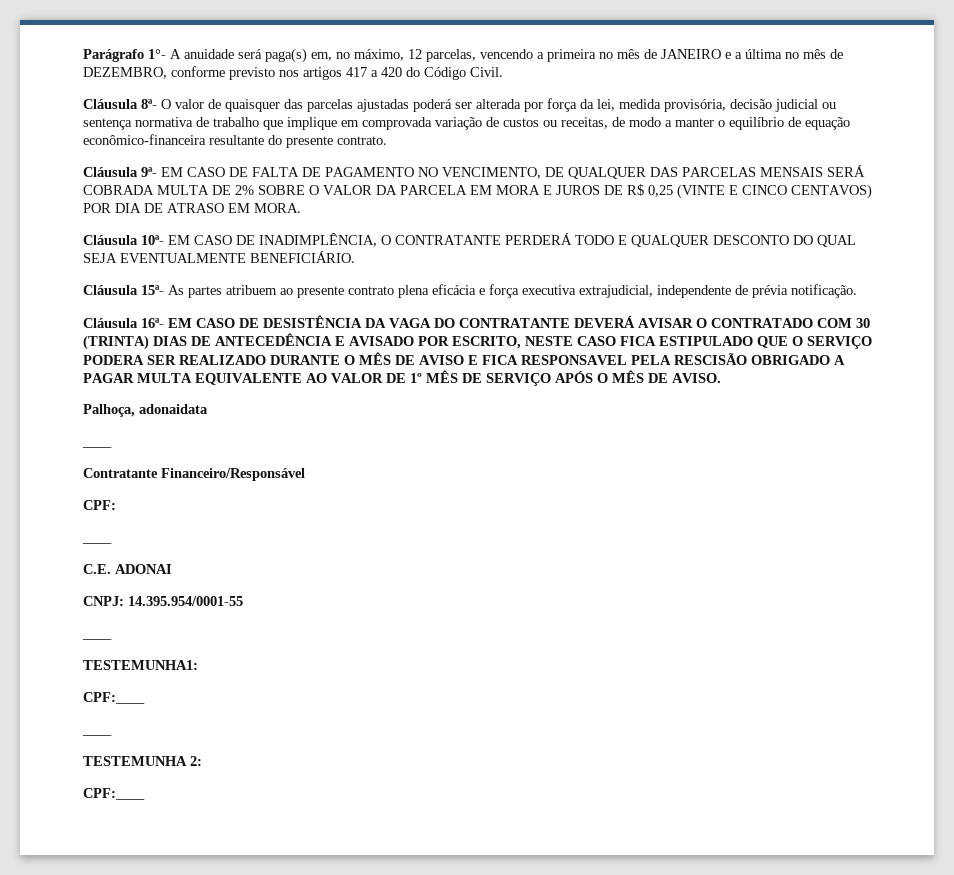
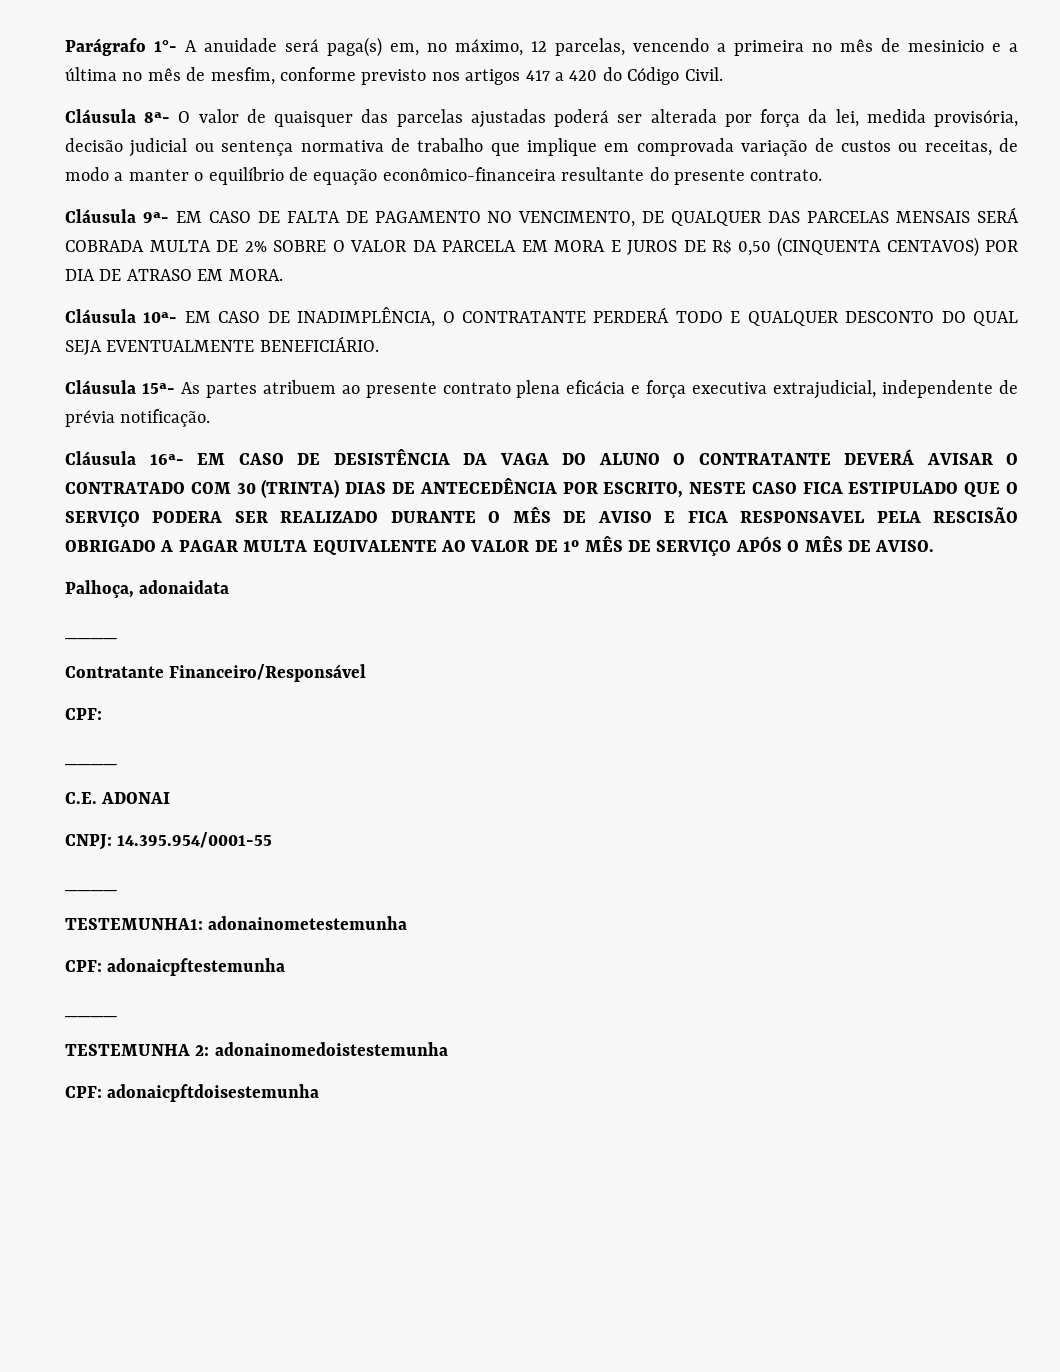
- Parágrafo 1°- A anuidade será paga(s) em, no máximo, 12 parcelas, vencendo a primeira no mês de JANEIRO e a última no mês de DEZEMBRO, conforme previsto nos artigos 417 a 420 do Código Civil.
+ Parágrafo 1°- A anuidade será paga(s) em, no máximo, 12 parcelas, vencendo a primeira no mês de mesinicio e a última no mês de mesfim, conforme previsto nos artigos 417 a 420 do Código Civil.
- Cláusula 9ª- EM CASO DE FALTA DE PAGAMENTO NO VENCIMENTO, DE QUALQUER DAS PARCELAS MENSAIS SERÁ COBRADA MULTA DE 2% SOBRE O VALOR DA PARCELA EM MORA E JUROS DE R$ 0,25 (VINTE E CINCO CENTAVOS) POR DIA DE ATRASO EM MORA.
+ Cláusula 9ª- EM CASO DE FALTA DE PAGAMENTO NO VENCIMENTO, DE QUALQUER DAS PARCELAS MENSAIS SERÁ COBRADA MULTA DE 2% SOBRE O VALOR DA PARCELA EM MORA E JUROS DE R$ 0,50 (CINQUENTA CENTAVOS) POR DIA DE ATRASO EM MORA.
- Cláusula 16ª- EM CASO DE DESISTÊNCIA DA VAGA DO CONTRATANTE DEVERÁ AVISAR O CONTRATADO COM 30 (TRINTA) DIAS DE ANTECEDÊNCIA E AVISADO POR ESCRITO, NESTE CASO FICA ESTIPULADO QUE O SERVIÇO PODERA SER REALIZADO DURANTE O MÊS DE AVISO E FICA RESPONSAVEL PELA RESCISÃO OBRIGADO A PAGAR MULTA EQUIVALENTE AO VALOR DE 1º MÊS DE SERVIÇO APÓS O MÊS DE AVISO.
+ Cláusula 16ª- EM CASO DE DESISTÊNCIA DA VAGA DO ALUNO O CONTRATANTE DEVERÁ AVISAR O CONTRATADO COM 30 (TRINTA) DIAS DE ANTECEDÊNCIA POR ESCRITO, NESTE CASO FICA ESTIPULADO QUE O SERVIÇO PODERA SER REALIZADO DURANTE O MÊS DE AVISO E FICA RESPONSAVEL PELA RESCISÃO OBRIGADO A PAGAR MULTA EQUIVALENTE AO VALOR DE 1º MÊS DE SERVIÇO APÓS O MÊS DE AVISO.
- TESTEMUNHA1:
- CPF:____
+ TESTEMUNHA1: adonainometestemunha
+ CPF: adonaicpftestemunha
- TESTEMUNHA 2:
- CPF:____
+ TESTEMUNHA 2: adonainomedoistestemunha
+ CPF: adonaicpftdoisestemunha

